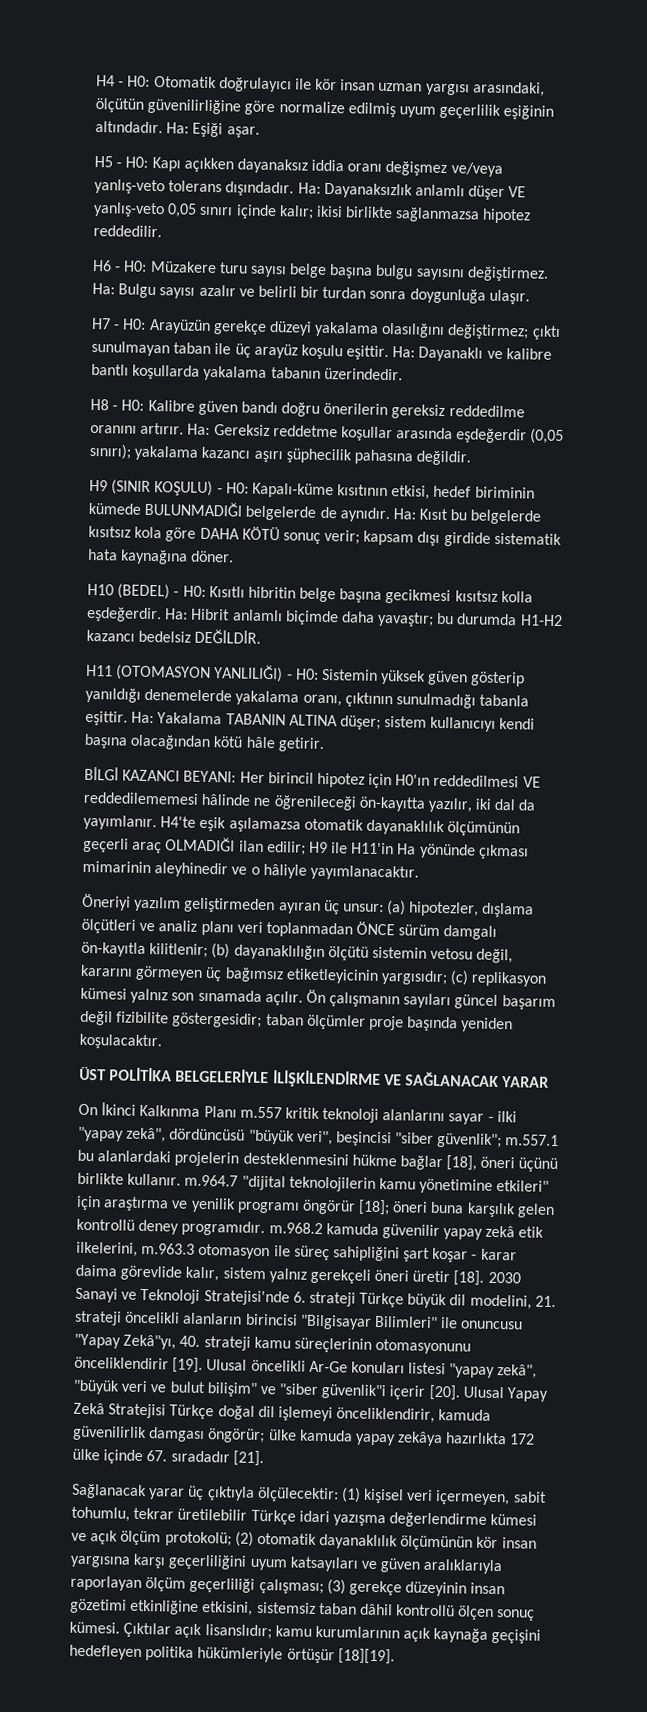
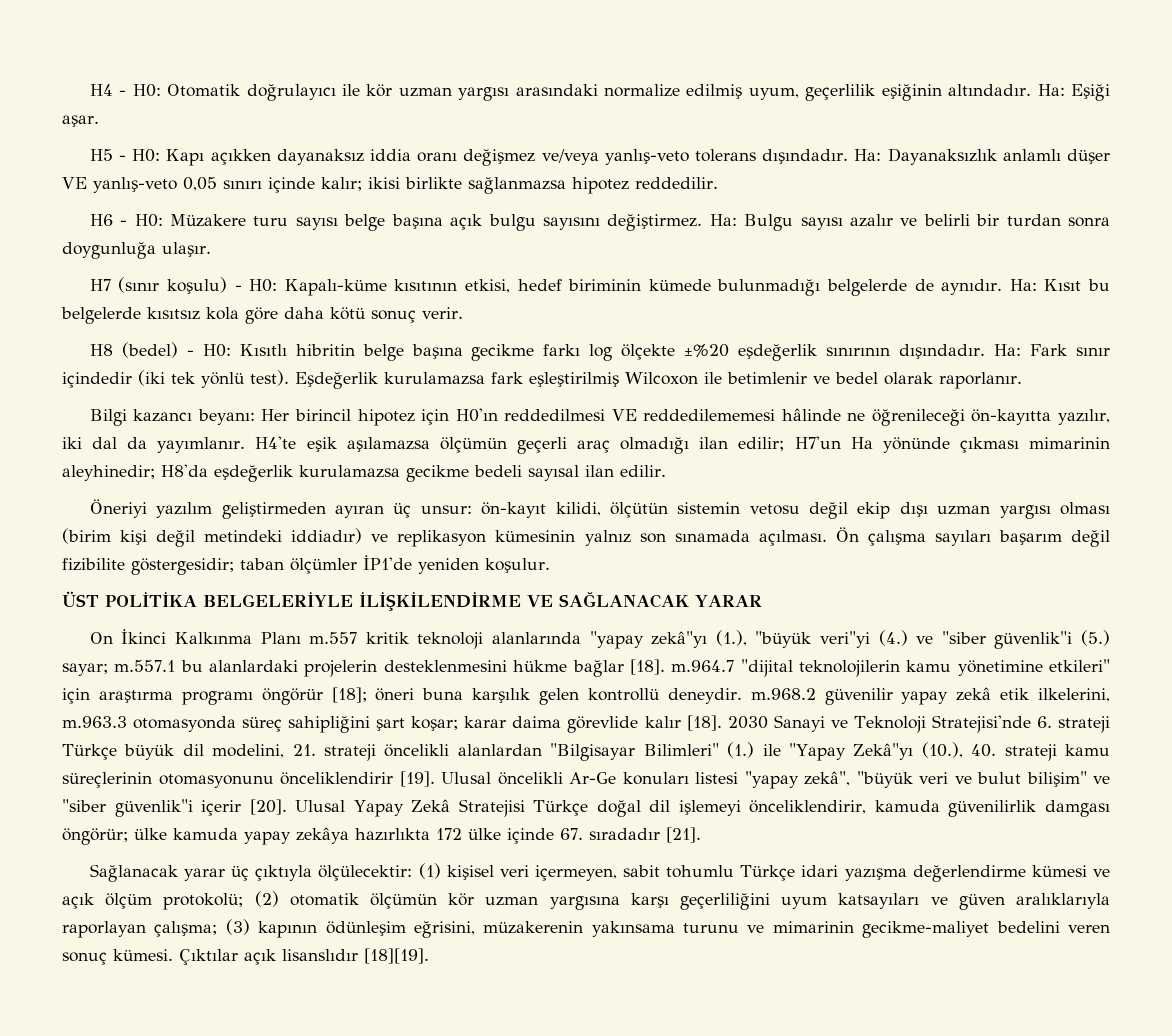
- H4 - H0: Otomatik doğrulayıcı ile kör insan uzman yargısı arasındaki, ölçütün güvenilirliğine göre normalize edilmiş uyum geçerlilik eşiğinin altındadır.
+ H4 - H0: Otomatik doğrulayıcı ile kör uzman yargısı arasındaki normalize edilmiş uyum, geçerlilik eşiğinin altındadır.
- H6 - H0: Müzakere turu sayısı belge başına bulgu sayısını değiştirmez.
+ H6 - H0: Müzakere turu sayısı belge başına açık bulgu sayısını değiştirmez.
- H7 - H0: Arayüzün gerekçe düzeyi yakalama olasılığını değiştirmez; çıktı sunulmayan taban ile üç arayüz koşulu eşittir. Ha: Dayanaklı ve kalibre bantlı koşullarda yakalama tabanın üzerindedir.
- H8 - H0: Kalibre güven bandı doğru önerilerin gereksiz reddedilme oranını artırır. Ha: Gereksiz reddetme koşullar arasında eşdeğerdir (0,05 sınırı); yakalama kazancı aşırı şüphecilik pahasına değildir.
- H9 (SINIR KOŞULU) - H0: Kapalı-küme kısıtının etkisi, hedef biriminin kümede BULUNMADIĞI belgelerde de aynıdır.
+ H7 (sınır koşulu) - H0: Kapalı-küme kısıtının etkisi, hedef biriminin kümede bulunmadığı belgelerde de aynıdır.
- Ha: Kısıt bu belgelerde kısıtsız kola göre DAHA KÖTÜ sonuç verir; kapsam dışı girdide sistematik hata kaynağına döner.
- H10 (BEDEL) - H0: Kısıtlı hibritin belge başına gecikmesi kısıtsız kolla eşdeğerdir. Ha: Hibrit anlamlı biçimde daha yavaştır; bu durumda H1-H2 kazancı bedelsiz DEĞİLDİR.
- H11 (OTOMASYON YANLILIĞI) - H0: Sistemin yüksek güven gösterip yanıldığı denemelerde yakalama oranı, çıktının sunulmadığı tabanla eşittir. Ha: Yakalama TABANIN ALTINA düşer; sistem kullanıcıyı kendi başına olacağından kötü hâle getirir.
- BİLGİ KAZANCI BEYANI: Her birincil hipotez için H0'ın reddedilmesi VE reddedilememesi hâlinde ne öğrenileceği ön-kayıtta yazılır, iki dal da yayımlanır.
+ Ha: Kısıt bu belgelerde kısıtsız kola göre daha kötü sonuç verir.
+ H8 (bedel) - H0: Kısıtlı hibritin belge başına gecikme farkı log ölçekte ±%20 eşdeğerlik sınırının dışındadır. Ha: Fark sınır içindedir (iki tek yönlü test). Eşdeğerlik kurulamazsa fark eşleştirilmiş Wilcoxon ile betimlenir ve bedel olarak raporlanır.
+ Bilgi kazancı beyanı: Her birincil hipotez için H0'ın reddedilmesi VE reddedilememesi hâlinde ne öğrenileceği ön-kayıtta yazılır, iki dal da yayımlanır.
- H4'te eşik aşılamazsa otomatik dayanaklılık ölçümünün geçerli araç OLMADIĞI ilan edilir; H9 ile H11'in Ha yönünde çıkması mimarinin aleyhinedir ve o hâliyle yayımlanacaktır.
+ H4'te eşik aşılamazsa ölçümün geçerli araç olmadığı ilan edilir; H7'un Ha yönünde çıkması mimarinin aleyhinedir; H8'da eşdeğerlik kurulamazsa gecikme bedeli sayısal ilan edilir.
- Öneriyi yazılım geliştirmeden ayıran üç unsur: (a) hipotezler, dışlama ölçütleri ve analiz planı veri toplanmadan ÖNCE sürüm damgalı ön-kayıtla kilitlenir; (b) dayanaklılığın ölçütü sistemin vetosu değil, kararını görmeyen üç bağımsız etiketleyicinin yargısıdır; (c) replikasyon kümesi yalnız son sınamada açılır. Ön çalışmanın sayıları güncel başarım değil fizibilite göstergesidir; taban ölçümler proje başında yeniden koşulacaktır.
+ Öneriyi yazılım geliştirmeden ayıran üç unsur: ön-kayıt kilidi, ölçütün sistemin vetosu değil ekip dışı uzman yargısı olması (birim kişi değil metindeki iddiadır) ve replikasyon kümesinin yalnız son sınamada açılması. Ön çalışma sayıları başarım değil fizibilite göstergesidir; taban ölçümler İP1'de yeniden koşulur.
- On İkinci Kalkınma Planı m.557 kritik teknoloji alanlarını sayar - ilki "yapay zekâ", dördüncüsü "büyük veri", beşincisi "siber güvenlik"; m.557.1 bu alanlardaki projelerin desteklenmesini hükme bağlar [18], öneri üçünü birlikte kullanır. m.964.7 "dijital teknolojilerin kamu yönetimine etkileri" için araştırma ve yenilik programı öngörür [18]; öneri buna karşılık gelen kontrollü deney programıdır. m.968.2 kamuda güvenilir yapay zekâ etik ilkelerini, m.963.3 otomasyon ile süreç sahipliğini şart koşar - karar daima görevlide kalır, sistem yalnız gerekçeli öneri üretir [18].
+ On İkinci Kalkınma Planı m.557 kritik teknoloji alanlarında "yapay zekâ"yı (1.), "büyük veri"yi (4.) ve "siber güvenlik"i (5.) sayar; m.557.1 bu alanlardaki projelerin desteklenmesini hükme bağlar [18]. m.964.7 "dijital teknolojilerin kamu yönetimine etkileri" için araştırma programı öngörür [18]; öneri buna karşılık gelen kontrollü deneydir. m.968.2 güvenilir yapay zekâ etik ilkelerini, m.963.3 otomasyonda süreç sahipliğini şart koşar; karar daima görevlide kalır [18].
- 2030 Sanayi ve Teknoloji Stratejisi'nde 6. strateji Türkçe büyük dil modelini, 21. strateji öncelikli alanların birincisi "Bilgisayar Bilimleri" ile onuncusu "Yapay Zekâ"yı, 40. strateji kamu süreçlerinin otomasyonunu önceliklendirir [19].
+ 2030 Sanayi ve Teknoloji Stratejisi'nde 6. strateji Türkçe büyük dil modelini, 21. strateji öncelikli alanlardan "Bilgisayar Bilimleri" (1.) ile "Yapay Zekâ"yı (10.), 40. strateji kamu süreçlerinin otomasyonunu önceliklendirir [19].
- Sağlanacak yarar üç çıktıyla ölçülecektir: (1) kişisel veri içermeyen, sabit tohumlu, tekrar üretilebilir Türkçe idari yazışma değerlendirme kümesi ve açık ölçüm protokolü; (2) otomatik dayanaklılık ölçümünün kör insan yargısına karşı geçerliliğini uyum katsayıları ve güven aralıklarıyla raporlayan ölçüm geçerliliği çalışması; (3) gerekçe düzeyinin insan gözetimi etkinliğine etkisini, sistemsiz taban dâhil kontrollü ölçen sonuç kümesi. Çıktılar açık lisanslıdır; kamu kurumlarının açık kaynağa geçişini hedefleyen politika hükümleriyle örtüşür [18][19].
+ Sağlanacak yarar üç çıktıyla ölçülecektir: (1) kişisel veri içermeyen, sabit tohumlu Türkçe idari yazışma değerlendirme kümesi ve açık ölçüm protokolü; (2) otomatik ölçümün kör uzman yargısına karşı geçerliliğini uyum katsayıları ve güven aralıklarıyla raporlayan çalışma; (3) kapının ödünleşim eğrisini, müzakerenin yakınsama turunu ve mimarinin gecikme-maliyet bedelini veren sonuç kümesi. Çıktılar açık lisanslıdır [18][19].

